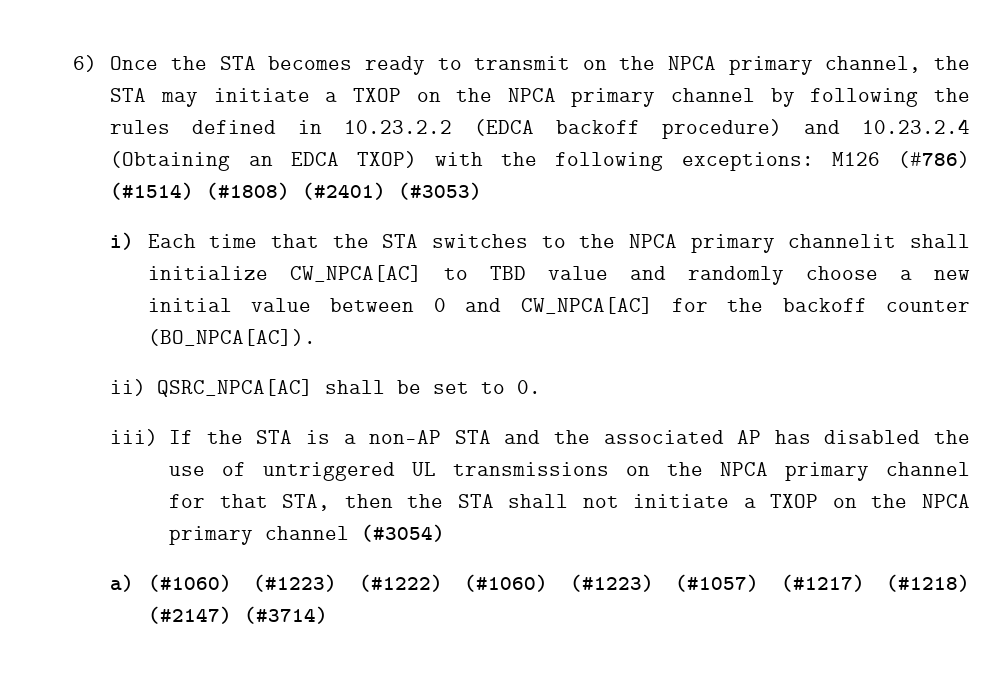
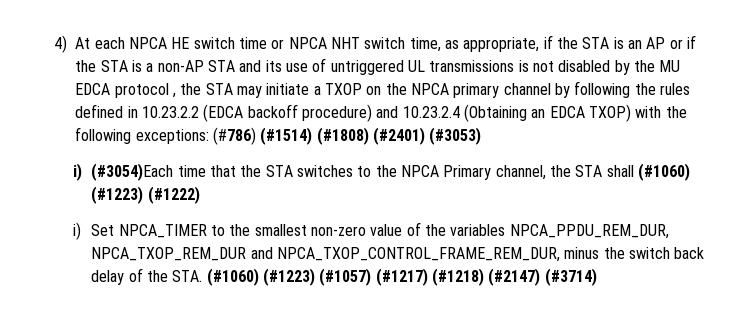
- 6) Once the STA becomes ready to transmit on the NPCA primary channel, the STA may initiate a TXOP on the NPCA primary channel by following the rules defined in 10.23.2.2 (EDCA backoff procedure) and 10.23.2.4 (Obtaining an EDCA TXOP) with the following exceptions: M126 (#786) (#1514) (#1808) (#2401) (#3053)
+ 4) At each NPCA HE switch time or NPCA NHT switch time, as appropriate, if the STA is an AP or if the STA is a non-AP STA and its use of untriggered UL transmissions is not disabled by the MU EDCA protocol , the STA may initiate a TXOP on the NPCA primary channel by following the rules defined in 10.23.2.2 (EDCA backoff procedure) and 10.23.2.4 (Obtaining an EDCA TXOP) with the following exceptions: (#786) (#1514) (#1808) (#2401) (#3053)
- i) Each time that the STA switches to the NPCA primary channelit shall initialize CW_NPCA[AC] to TBD value and randomly choose a new initial value between 0 and CW_NPCA[AC] for the backoff counter (BO_NPCA[AC]).
- ii) QSRC_NPCA[AC] shall be set to 0.
- iii) If the STA is a non-AP STA and the associated AP has disabled the use of untriggered UL transmissions on the NPCA primary channel for that STA, then the STA shall not initiate a TXOP on the NPCA primary channel (#3054)
- a) (#1060) (#1223) (#1222) (#1060) (#1223) (#1057) (#1217) (#1218) (#2147) (#3714)
+ i) (#3054)Each time that the STA switches to the NPCA Primary channel, the STA shall (#1060) (#1223) (#1222)
+ i) Set NPCA_TIMER to the smallest non-zero value of the variables NPCA_PPDU_REM_DUR, NPCA_TXOP_REM_DUR and NPCA_TXOP_CONTROL_FRAME_REM_DUR, minus the switch back delay of the STA. (#1060) (#1223) (#1057) (#1217) (#1218) (#2147) (#3714)

